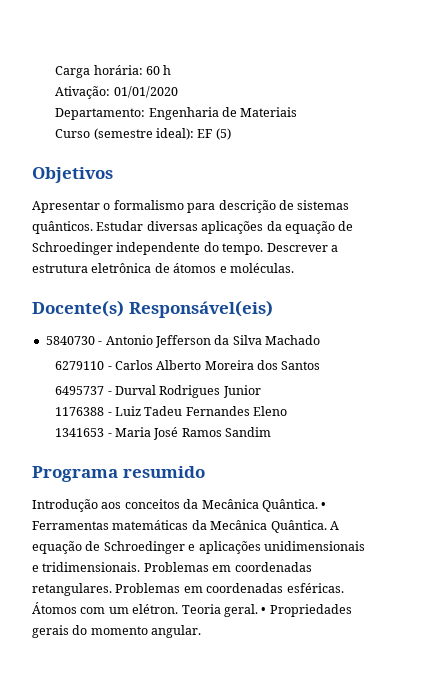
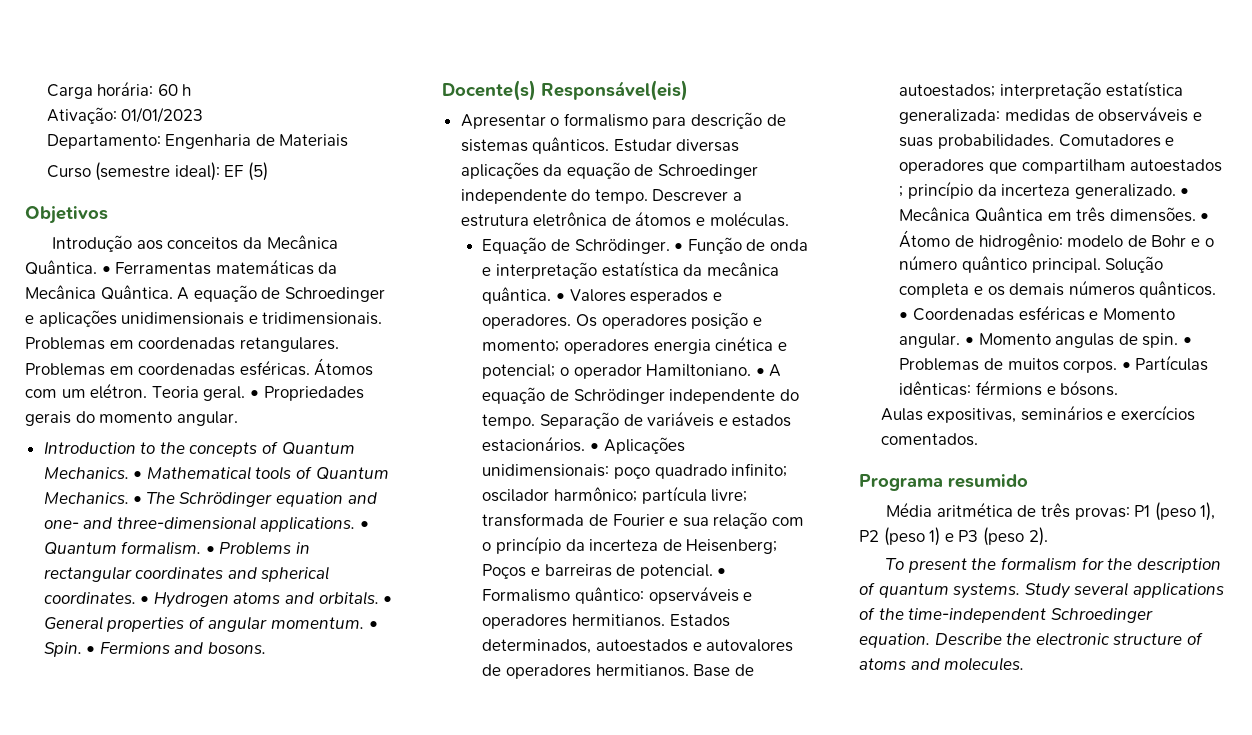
- Ativação: 01/01/2020
+ Ativação: 01/01/2023
- Apresentar o formalismo para descrição de sistemas quânticos. Estudar diversas aplicações da equação de Schroedinger independente do tempo. Descrever a estrutura eletrônica de átomos e moléculas.
- Docente(s) Responsável(eis)
- 5840730 - Antonio Jefferson da Silva Machado
- 6279110 - Carlos Alberto Moreira dos Santos
- 6495737 - Durval Rodrigues Junior
- 1176388 - Luiz Tadeu Fernandes Eleno
- 1341653 - Maria José Ramos Sandim
- Programa resumido
+ Introduction to the concepts of Quantum Mechanics. • Mathematical tools of Quantum Mechanics. • The Schrödinger equation and one- and three-dimensional applications. • Quantum formalism. • Problems in rectangular coordinates and spherical coordinates. • Hydrogen atoms and orbitals. • General properties of angular momentum. • Spin. • Fermions and bosons.
+ Docente(s) Responsável(eis)
+ Apresentar o formalismo para descrição de sistemas quânticos. Estudar diversas aplicações da equação de Schroedinger independente do tempo. Descrever a estrutura eletrônica de átomos e moléculas.
+ Equação de Schrödinger. • Função de onda e interpretação estatística da mecânica quântica. • Valores esperados e operadores. Os operadores posição e momento; operadores energia cinética e potencial; o operador Hamiltoniano. • A equação de Schrödinger independente do tempo. Separação de variáveis e estados estacionários. • Aplicações unidimensionais: poço quadrado infinito; oscilador harmônico; partícula livre; transformada de Fourier e sua relação com o princípio da incerteza de Heisenberg; Poços e barreiras de potencial. • Formalismo quântico: opserváveis e operadores hermitianos. Estados determinados, autoestados e autovalores de operadores hermitianos. Base de autoestados; interpretação estatística generalizada: medidas de observáveis e suas probabilidades. Comutadores e operadores que compartilham autoestados ; princípio da incerteza generalizado. • Mecânica Quântica em três dimensões. • Átomo de hidrogênio: modelo de Bohr e o número quântico principal. Solução completa e os demais números quânticos. • Coordenadas esféricas e Momento angular. • Momento angulas de spin. • Problemas de muitos corpos. • Partículas idênticas: férmions e bósons.
+ Aulas expositivas, seminários e exercícios comentados.
+ Programa resumido
+ Média aritmética de três provas: P1 (peso 1), P2 (peso 1) e P3 (peso 2).
+ To present the formalism for the description of quantum systems. Study several applications of the time-independent Schroedinger equation. Describe the electronic structure of atoms and molecules.

